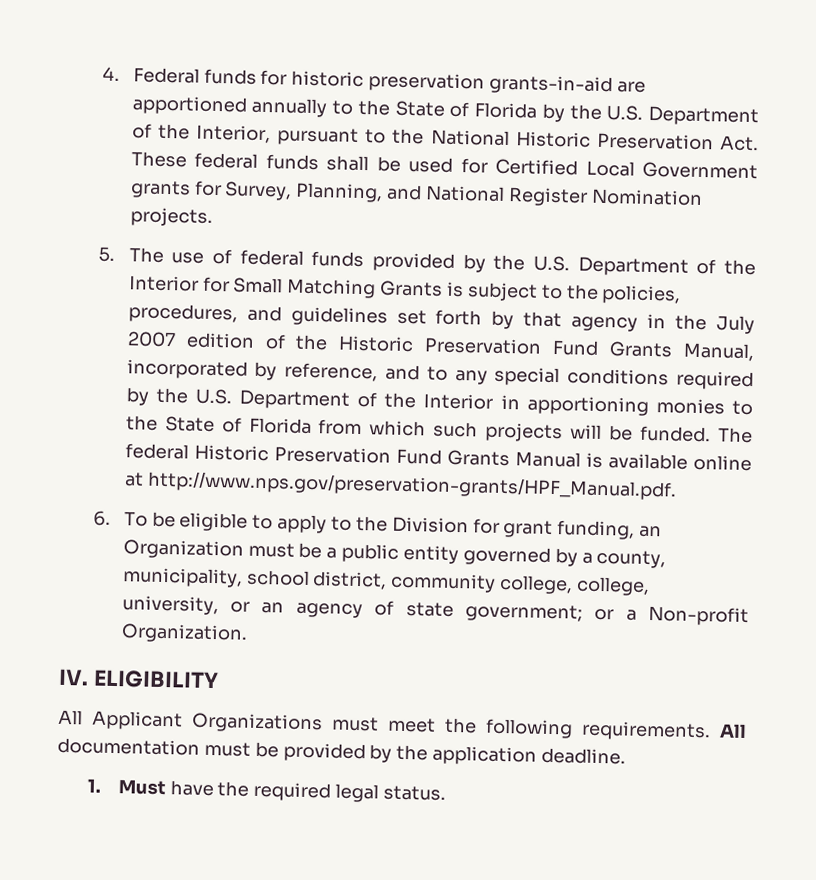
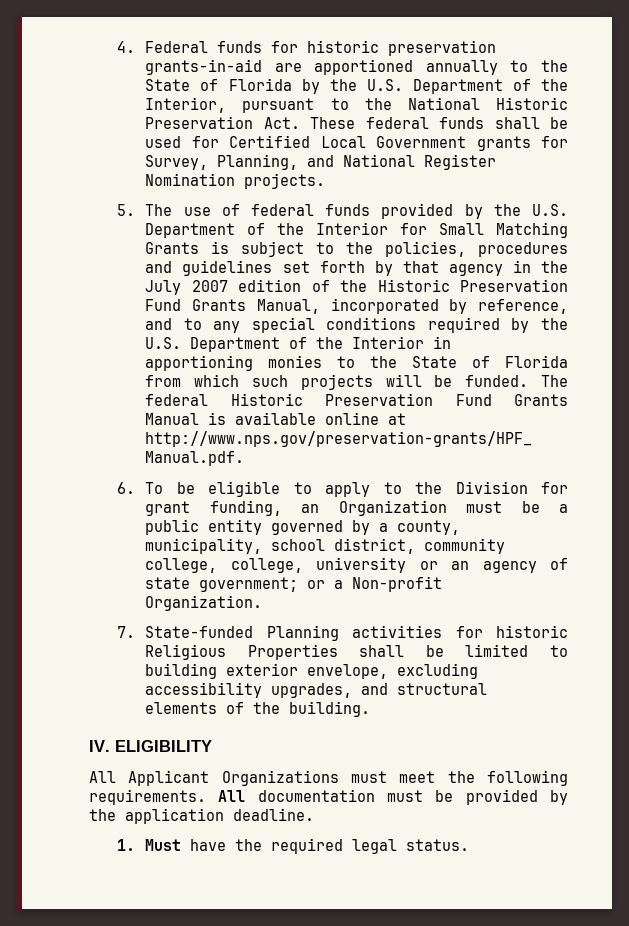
- 5. The use of federal funds provided by the U.S. Department of the Interior for Small Matching Grants is subject to the policies, procedures, and guidelines set forth by that agency in the July 2007 edition of the Historic Preservation Fund Grants Manual, incorporated by reference, and to any special conditions required by the U.S. Department of the Interior in apportioning monies to the State of Florida from which such projects will be funded.
+ 5. The use of federal funds provided by the U.S. Department of the Interior for Small Matching Grants is subject to the policies, procedures and guidelines set forth by that agency in the July 2007 edition of the Historic Preservation Fund Grants Manual, incorporated by reference, and to any special conditions required by the U.S. Department of the Interior in apportioning monies to the State of Florida from which such projects will be funded.
- 6. To be eligible to apply to the Division for grant funding, an Organization must be a public entity governed by a county, municipality, school district, community college, college, university, or an agency of state government; or a Non-profit Organization.
+ 6. To be eligible to apply to the Division for grant funding, an Organization must be a public entity governed by a county, municipality, school district, community college, college, university or an agency of state government; or a Non-profit Organization.
+ 7. State-funded Planning activities for historic Religious Properties shall be limited to building exterior envelope, excluding accessibility upgrades, and structural elements of the building.

